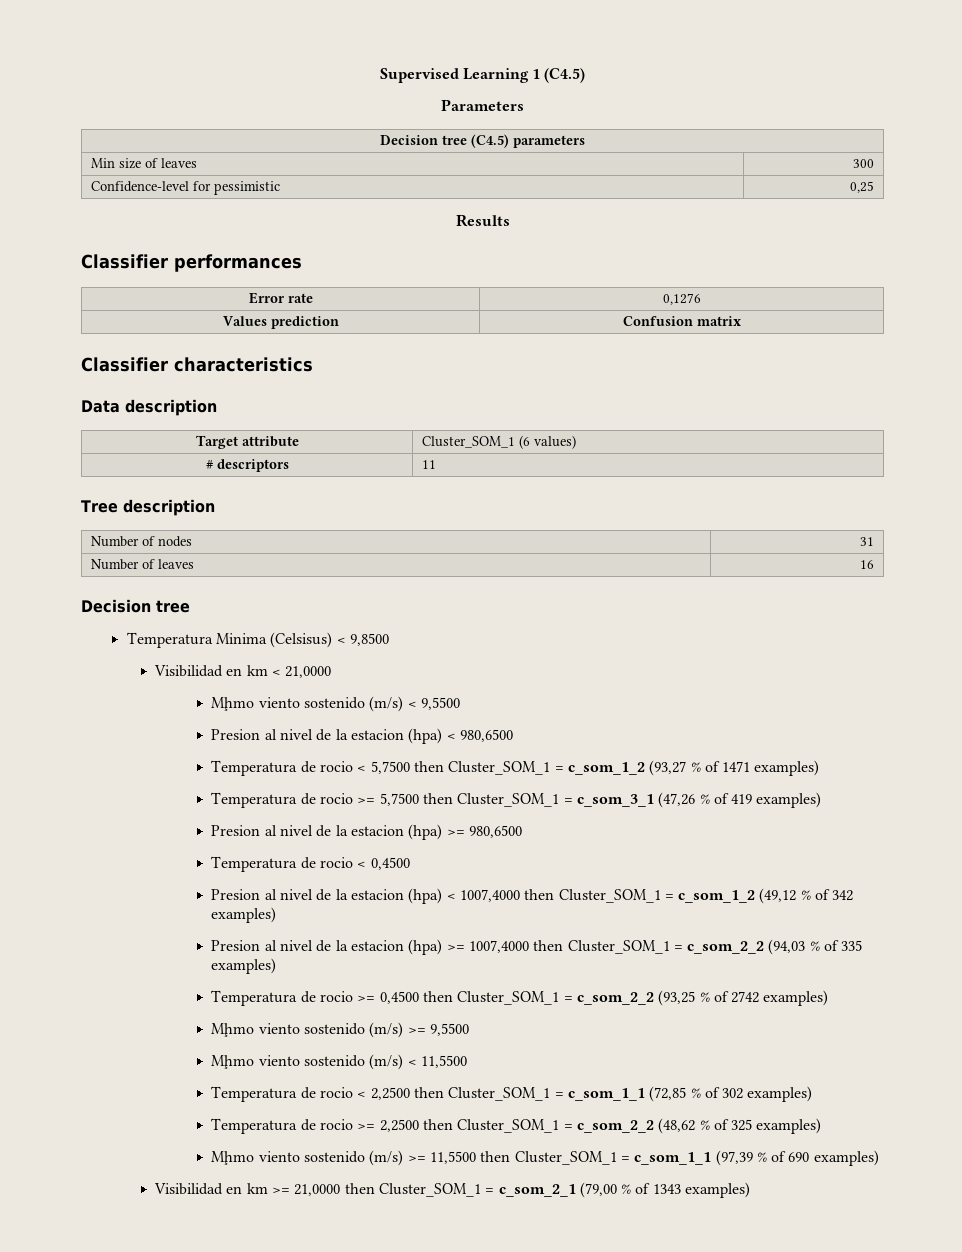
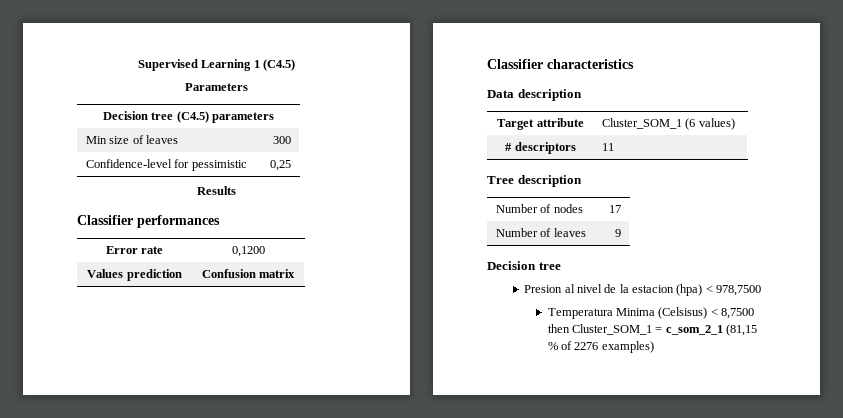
- Error rate | 0,1276
+ Error rate | 0,1200
- Number of nodes | 31
+ Number of nodes | 17
- Number of leaves | 16
+ Number of leaves | 9
  Decision tree
- Temperatura Minima (Celsisus) < 9,8500
- Visibilidad en km < 21,0000
- Mḩmo viento sostenido (m/s) < 9,5500
- Presion al nivel de la estacion (hpa) < 980,6500
- Temperatura de rocio < 5,7500 then Cluster_SOM_1 = c_som_1_2 (93,27 % of 1471 examples)
- Temperatura de rocio >= 5,7500 then Cluster_SOM_1 = c_som_3_1 (47,26 % of 419 examples)
- Presion al nivel de la estacion (hpa) >= 980,6500
- Temperatura de rocio < 0,4500
- Presion al nivel de la estacion (hpa) < 1007,4000 then Cluster_SOM_1 = c_som_1_2 (49,12 % of 342 examples)
- Presion al nivel de la estacion (hpa) >= 1007,4000 then Cluster_SOM_1 = c_som_2_2 (94,03 % of 335 examples)
- Temperatura de rocio >= 0,4500 then Cluster_SOM_1 = c_som_2_2 (93,25 % of 2742 examples)
- Mḩmo viento sostenido (m/s) >= 9,5500
- Mḩmo viento sostenido (m/s) < 11,5500
- Temperatura de rocio < 2,2500 then Cluster_SOM_1 = c_som_1_1 (72,85 % of 302 examples)
- Temperatura de rocio >= 2,2500 then Cluster_SOM_1 = c_som_2_2 (48,62 % of 325 examples)
- Mḩmo viento sostenido (m/s) >= 11,5500 then Cluster_SOM_1 = c_som_1_1 (97,39 % of 690 examples)
- Visibilidad en km >= 21,0000 then Cluster_SOM_1 = c_som_2_1 (79,00 % of 1343 examples)
+ Presion al nivel de la estacion (hpa) < 978,7500
+ Temperatura Minima (Celsisus) < 8,7500 then Cluster_SOM_1 = c_som_2_1 (81,15 % of 2276 examples)

